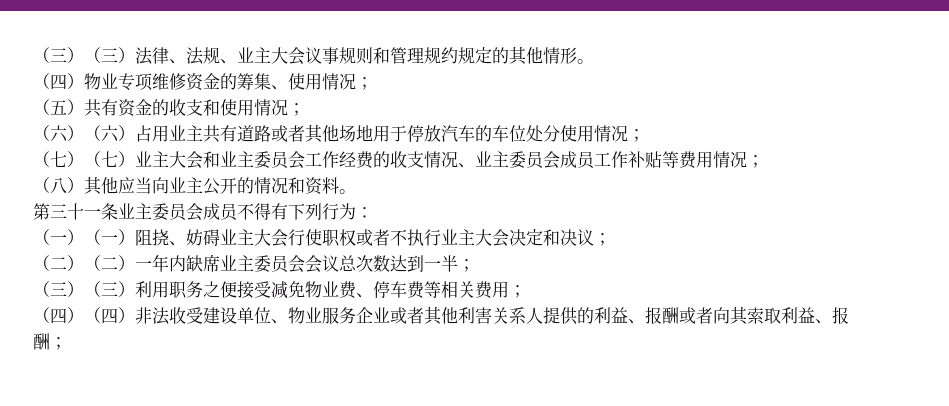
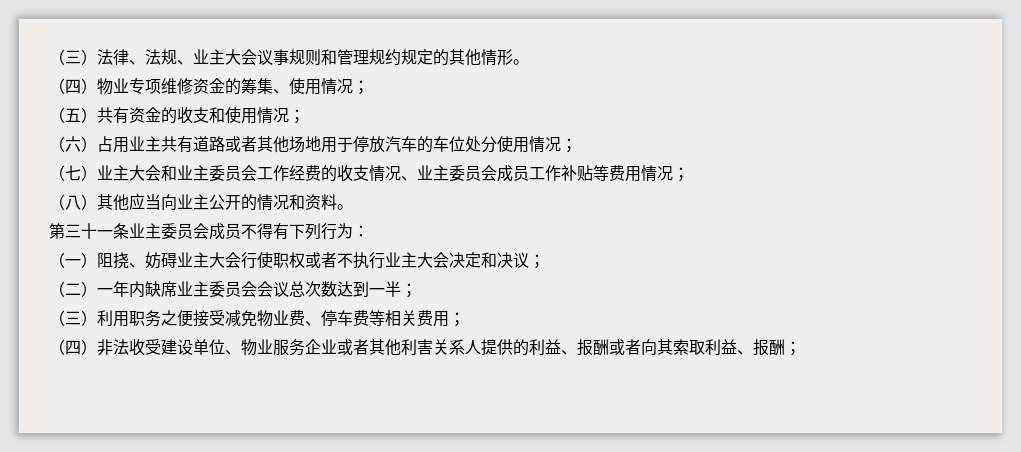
- （三）（三）法律、法规、业主大会议事规则和管理规约规定的其他情形。
+ （三）法律、法规、业主大会议事规则和管理规约规定的其他情形。
- （六）（六）占用业主共有道路或者其他场地用于停放汽车的车位处分使用情况；
+ （六）占用业主共有道路或者其他场地用于停放汽车的车位处分使用情况；
- （七）（七）业主大会和业主委员会工作经费的收支情况、业主委员会成员工作补贴等费用情况；
+ （七）业主大会和业主委员会工作经费的收支情况、业主委员会成员工作补贴等费用情况；
- （一）（一）阻挠、妨碍业主大会行使职权或者不执行业主大会决定和决议；
+ （一）阻挠、妨碍业主大会行使职权或者不执行业主大会决定和决议；
- （二）（二）一年内缺席业主委员会会议总次数达到一半；
+ （二）一年内缺席业主委员会会议总次数达到一半；
- （三）（三）利用职务之便接受减免物业费、停车费等相关费用；
+ （三）利用职务之便接受减免物业费、停车费等相关费用；
- （四）（四）非法收受建设单位、物业服务企业或者其他利害关系人提供的利益、报酬或者向其索取利益、报酬；
+ （四）非法收受建设单位、物业服务企业或者其他利害关系人提供的利益、报酬或者向其索取利益、报酬；

